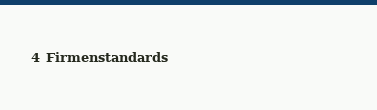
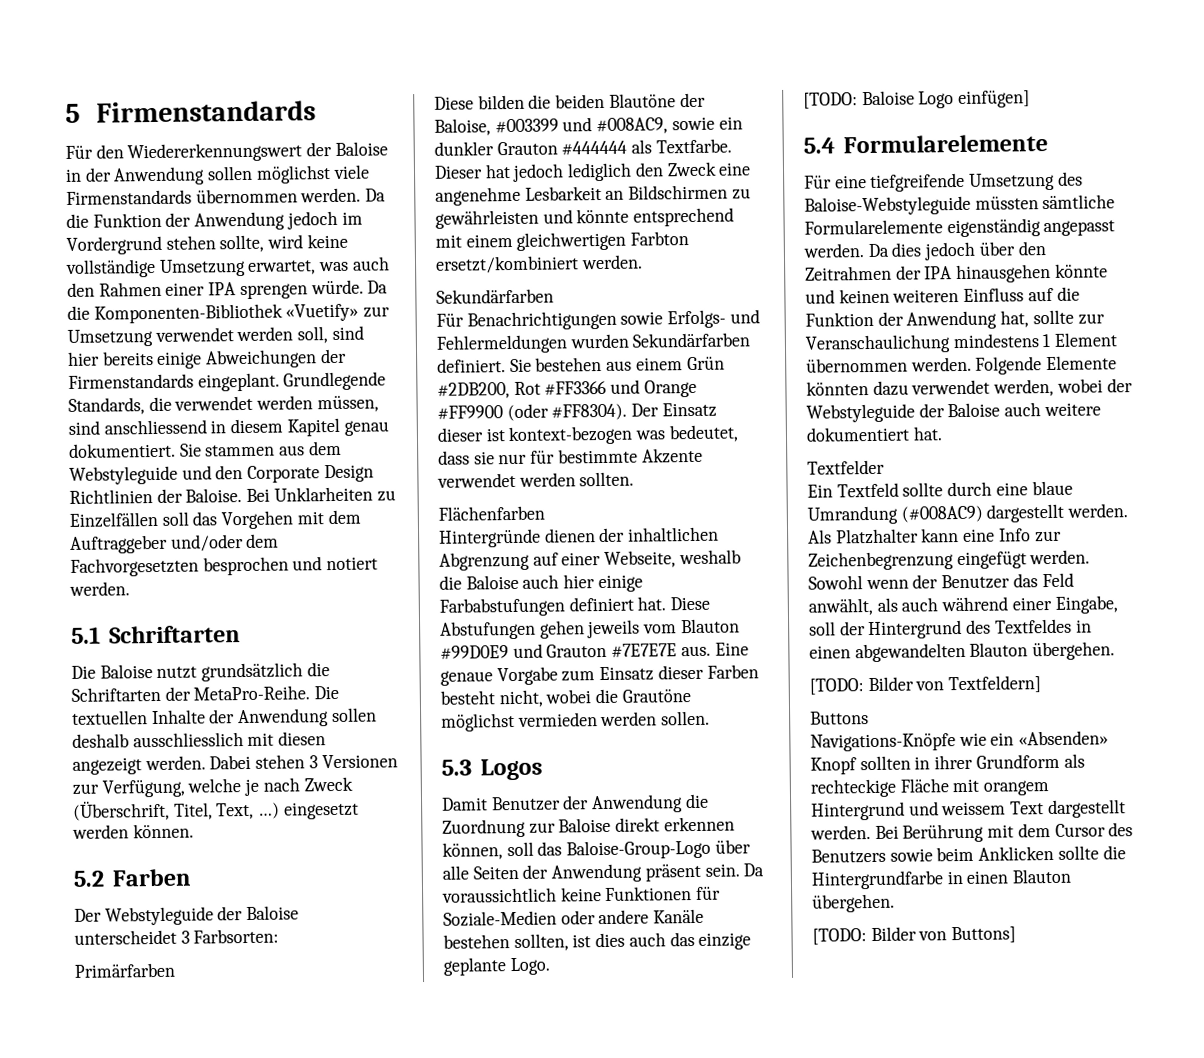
- 4 Firmenstandards
+ 5 Firmenstandards
+ Für den Wiedererkennungswert der Baloise in der Anwendung sollen möglichst viele Firmenstandards übernommen werden. Da die Funktion der Anwendung jedoch im Vordergrund stehen sollte, wird keine vollständige Umsetzung erwartet, was auch den Rahmen einer IPA sprengen würde. Da die Komponenten-Bibliothek «Vuetify» zur Umsetzung verwendet werden soll, sind hier bereits einige Abweichungen der Firmenstandards eingeplant. Grundlegende Standards, die verwendet werden müssen, sind anschliessend in diesem Kapitel genau dokumentiert. Sie stammen aus dem Webstyleguide und den Corporate Design Richtlinien der Baloise. Bei Unklarheiten zu Einzelfällen soll das Vorgehen mit dem Auftraggeber und/oder dem Fachvorgesetzten besprochen und notiert werden.
+ 5.1 Schriftarten
+ Die Baloise nutzt grundsätzlich die Schriftarten der MetaPro-Reihe. Die textuellen Inhalte der Anwendung sollen deshalb ausschliesslich mit diesen angezeigt werden. Dabei stehen 3 Versionen zur Verfügung, welche je nach Zweck (Überschrift, Titel, Text, …) eingesetzt werden können.
+ 5.2 Farben
+ Der Webstyleguide der Baloise unterscheidet 3 Farbsorten:
+ Primärfarben
+ Diese bilden die beiden Blautöne der Baloise, #003399 und #008AC9, sowie ein dunkler Grauton #444444 als Textfarbe. Dieser hat jedoch lediglich den Zweck eine angenehme Lesbarkeit an Bildschirmen zu gewährleisten und könnte entsprechend mit einem gleichwertigen Farbton ersetzt/kombiniert werden.
+ Sekundärfarben
+ Für Benachrichtigungen sowie Erfolgs- und Fehlermeldungen wurden Sekundärfarben definiert. Sie bestehen aus einem Grün #2DB200, Rot #FF3366 und Orange #FF9900 (oder #FF8304). Der Einsatz dieser ist kontext-bezogen was bedeutet, dass sie nur für bestimmte Akzente verwendet werden sollten.
+ Flächenfarben
+ Hintergründe dienen der inhaltlichen Abgrenzung auf einer Webseite, weshalb die Baloise auch hier einige Farbabstufungen definiert hat. Diese Abstufungen gehen jeweils vom Blauton #99D0E9 und Grauton #7E7E7E aus. Eine genaue Vorgabe zum Einsatz dieser Farben besteht nicht, wobei die Grautöne möglichst vermieden werden sollen.
+ 5.3 Logos
+ Damit Benutzer der Anwendung die Zuordnung zur Baloise direkt erkennen können, soll das Baloise-Group-Logo über alle Seiten der Anwendung präsent sein. Da voraussichtlich keine Funktionen für Soziale-Medien oder andere Kanäle bestehen sollten, ist dies auch das einzige geplante Logo.
+ [TODO: Baloise Logo einfügen]
+ 5.4 Formularelemente
+ Für eine tiefgreifende Umsetzung des Baloise-Webstyleguide müssten sämtliche Formularelemente eigenständig angepasst werden. Da dies jedoch über den Zeitrahmen der IPA hinausgehen könnte und keinen weiteren Einfluss auf die Funktion der Anwendung hat, sollte zur Veranschaulichung mindestens 1 Element übernommen werden. Folgende Elemente könnten dazu verwendet werden, wobei der Webstyleguide der Baloise auch weitere dokumentiert hat.
+ Textfelder
+ Ein Textfeld sollte durch eine blaue Umrandung (#008AC9) dargestellt werden. Als Platzhalter kann eine Info zur Zeichenbegrenzung eingefügt werden. Sowohl wenn der Benutzer das Feld anwählt, als auch während einer Eingabe, soll der Hintergrund des Textfeldes in einen abgewandelten Blauton übergehen.
+ [TODO: Bilder von Textfeldern]
+ Buttons
+ Navigations-Knöpfe wie ein «Absenden» Knopf sollten in ihrer Grundform als rechteckige Fläche mit orangem Hintergrund und weissem Text dargestellt werden. Bei Berührung mit dem Cursor des Benutzers sowie beim Anklicken sollte die Hintergrundfarbe in einen Blauton übergehen.
+ [TODO: Bilder von Buttons]

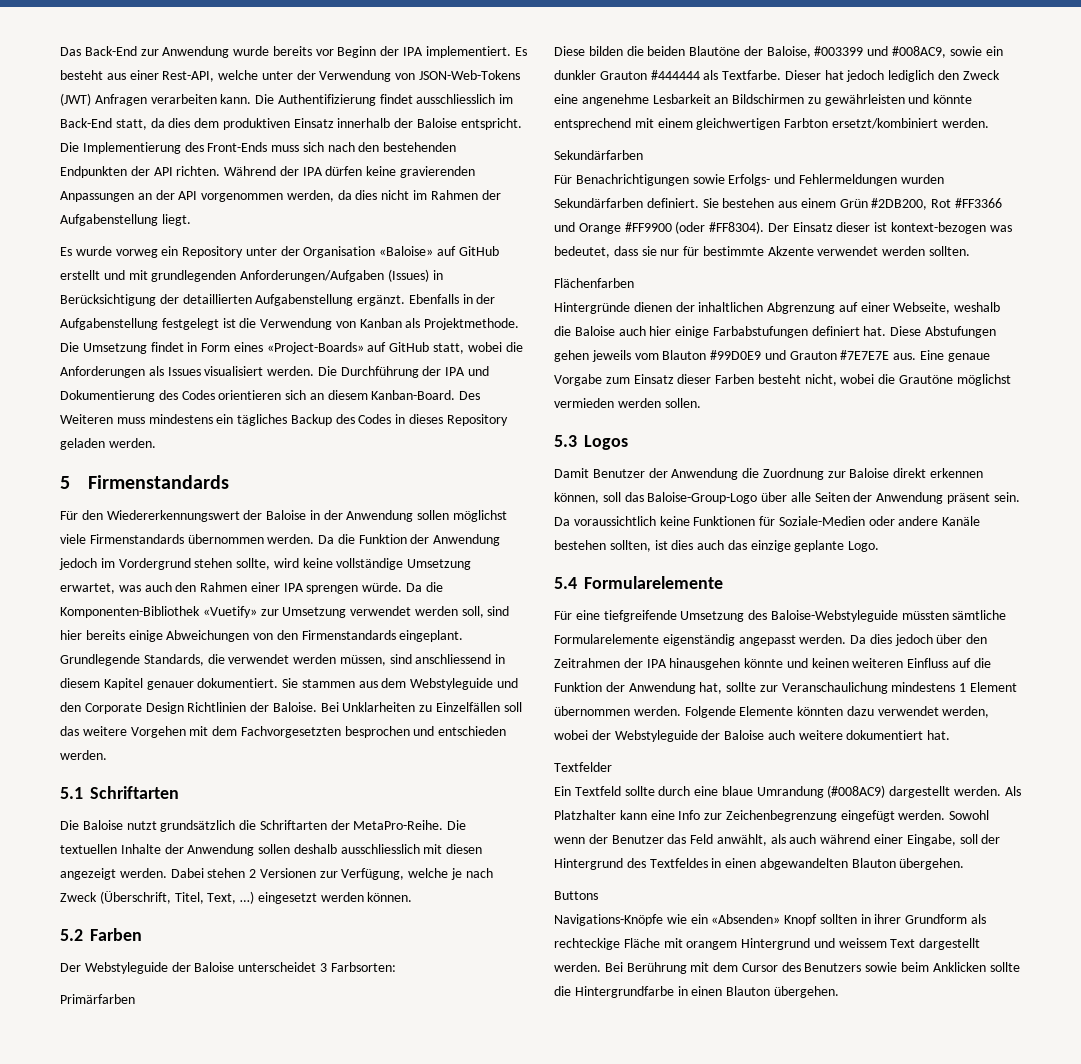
+ Das Back-End zur Anwendung wurde bereits vor Beginn der IPA implementiert. Es besteht aus einer Rest-API, welche unter der Verwendung von JSON-Web-Tokens (JWT) Anfragen verarbeiten kann. Die Authentifizierung findet ausschliesslich im Back-End statt, da dies dem produktiven Einsatz innerhalb der Baloise entspricht. Die Implementierung des Front-Ends muss sich nach den bestehenden Endpunkten der API richten. Während der IPA dürfen keine gravierenden Anpassungen an der API vorgenommen werden, da dies nicht im Rahmen der Aufgabenstellung liegt.
+ Es wurde vorweg ein Repository unter der Organisation «Baloise» auf GitHub erstellt und mit grundlegenden Anforderungen/Aufgaben (Issues) in Berücksichtigung der detaillierten Aufgabenstellung ergänzt. Ebenfalls in der Aufgabenstellung festgelegt ist die Verwendung von Kanban als Projektmethode. Die Umsetzung findet in Form eines «Project-Boards» auf GitHub statt, wobei die Anforderungen als Issues visualisiert werden. Die Durchführung der IPA und Dokumentierung des Codes orientieren sich an diesem Kanban-Board. Des Weiteren muss mindestens ein tägliches Backup des Codes in dieses Repository geladen werden.
- Da die Komponenten-Bibliothek «Vuetify» zur Umsetzung verwendet werden soll, sind hier bereits einige Abweichungen der Firmenstandards eingeplant.
+ Da die Komponenten-Bibliothek «Vuetify» zur Umsetzung verwendet werden soll, sind hier bereits einige Abweichungen von den Firmenstandards eingeplant.
- Grundlegende Standards, die verwendet werden müssen, sind anschliessend in diesem Kapitel genau dokumentiert.
+ Grundlegende Standards, die verwendet werden müssen, sind anschliessend in diesem Kapitel genauer dokumentiert.
- Bei Unklarheiten zu Einzelfällen soll das Vorgehen mit dem Auftraggeber und/oder dem Fachvorgesetzten besprochen und notiert werden.
+ Bei Unklarheiten zu Einzelfällen soll das weitere Vorgehen mit dem Fachvorgesetzten besprochen und entschieden werden.
- Dabei stehen 3 Versionen zur Verfügung, welche je nach Zweck (Überschrift, Titel, Text, …) eingesetzt werden können.
+ Dabei stehen 2 Versionen zur Verfügung, welche je nach Zweck (Überschrift, Titel, Text, …) eingesetzt werden können.
- [TODO: Baloise Logo einfügen]
- [TODO: Bilder von Textfeldern]
- [TODO: Bilder von Buttons]

